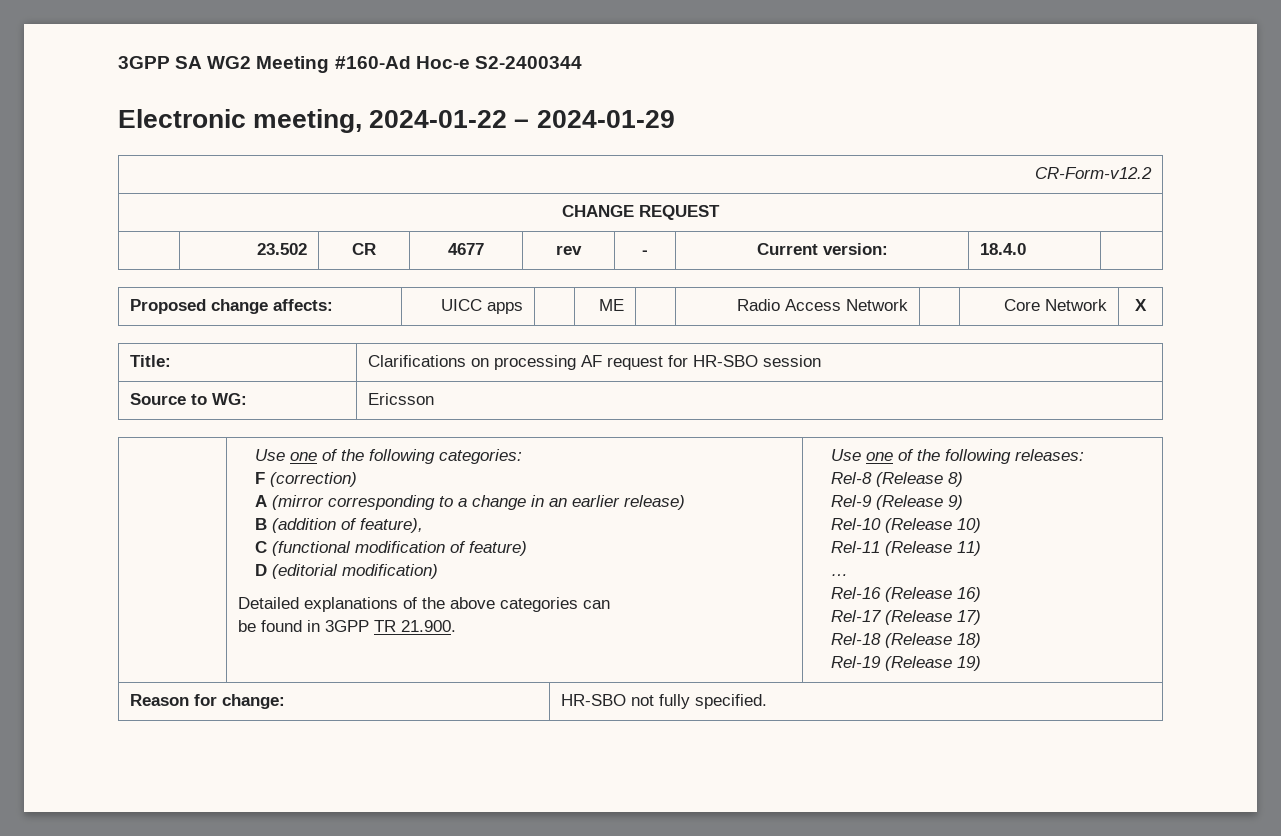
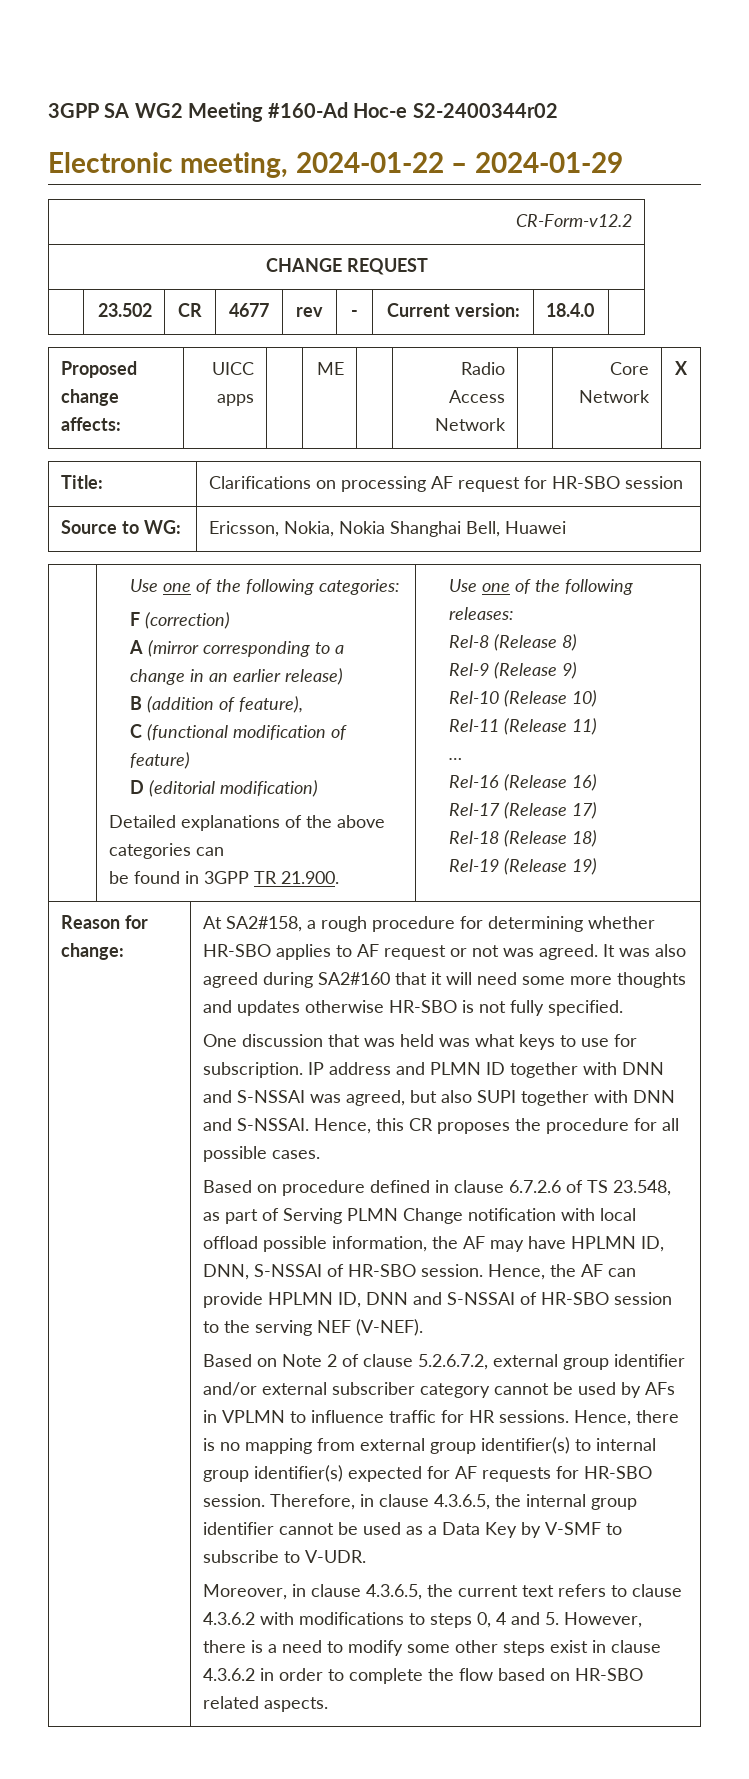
- 3GPP SA WG2 Meeting #160-Ad Hoc-e S2-2400344
+ 3GPP SA WG2 Meeting #160-Ad Hoc-e S2-2400344r02
- Source to WG: | Ericsson
+ Source to WG: | Ericsson, Nokia, Nokia Shanghai Bell, Huawei
- HR-SBO not fully specified.
+ At SA2#158, a rough procedure for determining whether HR-SBO applies to AF request or not was agreed. It was also agreed during SA2#160 that it will need some more thoughts and updates otherwise HR-SBO is not fully specified.
+ One discussion that was held was what keys to use for subscription. IP address and PLMN ID together with DNN and S-NSSAI was agreed, but also SUPI together with DNN and S-NSSAI. Hence, this CR proposes the procedure for all possible cases.
+ Based on procedure defined in clause 6.7.2.6 of TS 23.548, as part of Serving PLMN Change notification with local offload possible information, the AF may have HPLMN ID, DNN, S-NSSAI of HR-SBO session. Hence, the AF can provide HPLMN ID, DNN and S-NSSAI of HR-SBO session to the serving NEF (V-NEF).
+ Based on Note 2 of clause 5.2.6.7.2, external group identifier and/or external subscriber category cannot be used by AFs in VPLMN to influence traffic for HR sessions. Hence, there is no mapping from external group identifier(s) to internal group identifier(s) expected for AF requests for HR-SBO session. Therefore, in clause 4.3.6.5, the internal group identifier cannot be used as a Data Key by V-SMF to subscribe to V-UDR.
+ Moreover, in clause 4.3.6.5, the current text refers to clause 4.3.6.2 with modifications to steps 0, 4 and 5. However, there is a need to modify some other steps exist in clause 4.3.6.2 in order to complete the flow based on HR-SBO related aspects.

